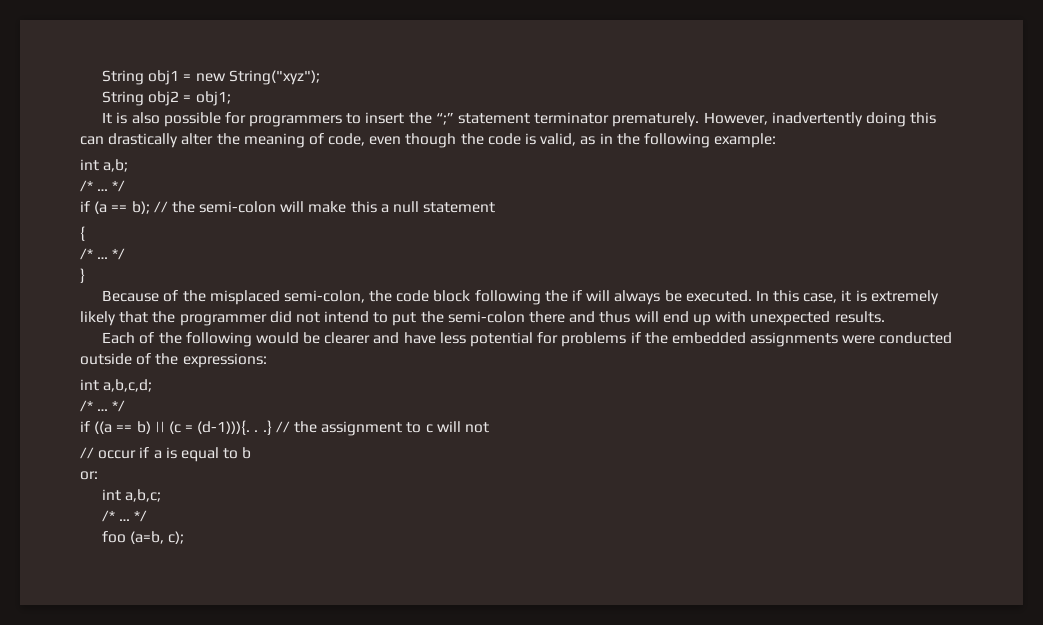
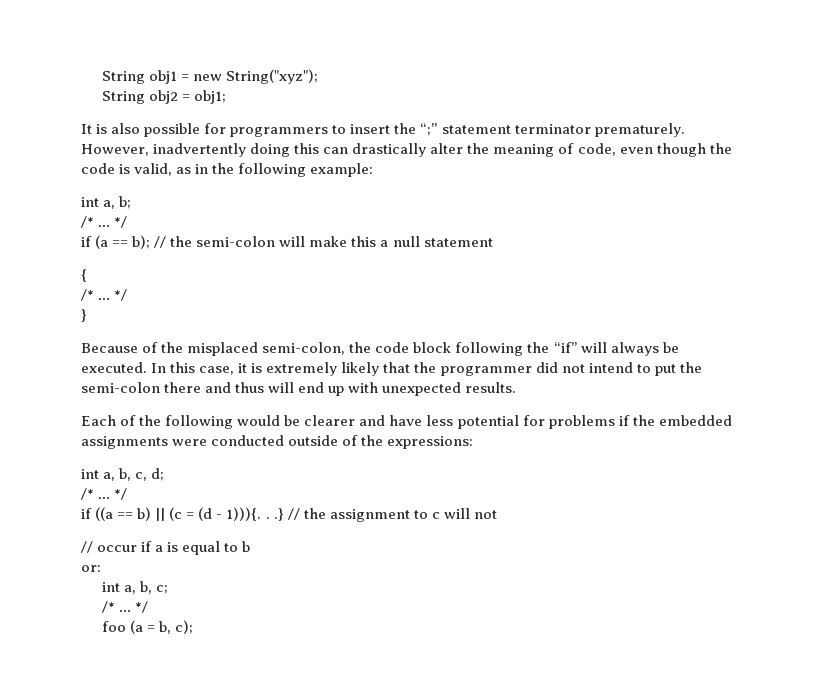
- int a,b;
+ int a, b;
- Because of the misplaced semi-colon, the code block following the if will always be executed.
+ Because of the misplaced semi-colon, the code block following the “if” will always be executed.
- int a,b,c,d;
+ int a, b, c, d;
- if ((a == b) || (c = (d-1))){. . .} // the assignment to c will not
+ if ((a == b) || (c = (d - 1))){. . .} // the assignment to c will not
- int a,b,c;
+ int a, b, c;
- foo (a=b, c);
+ foo (a = b, c);

